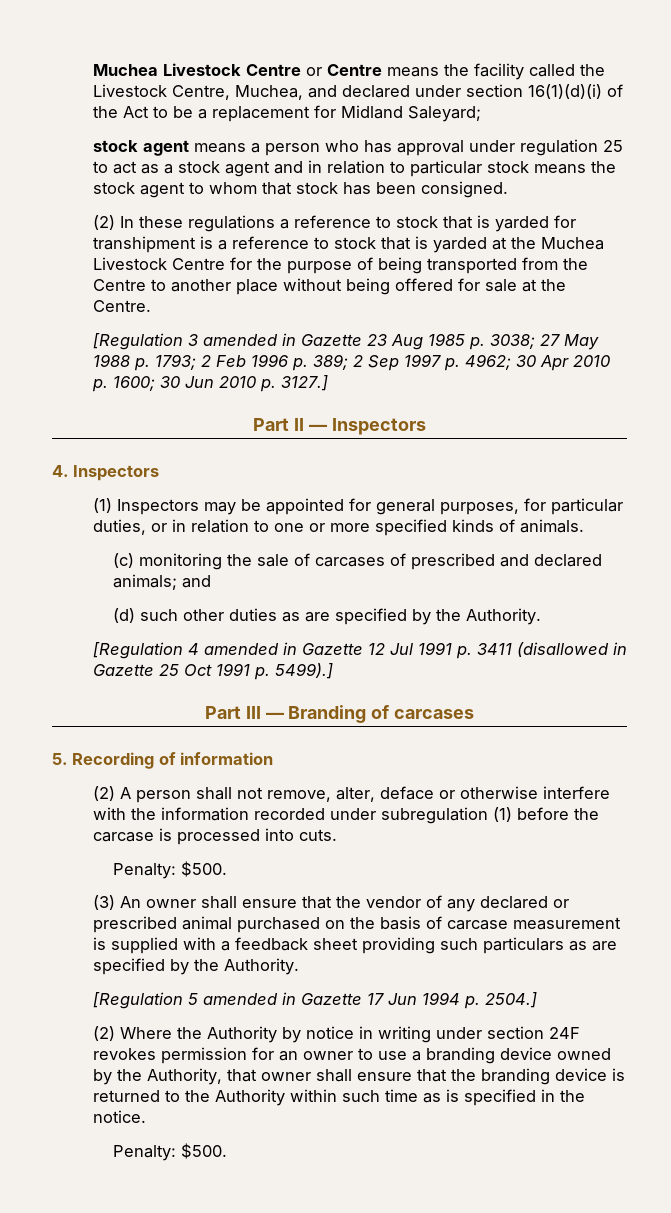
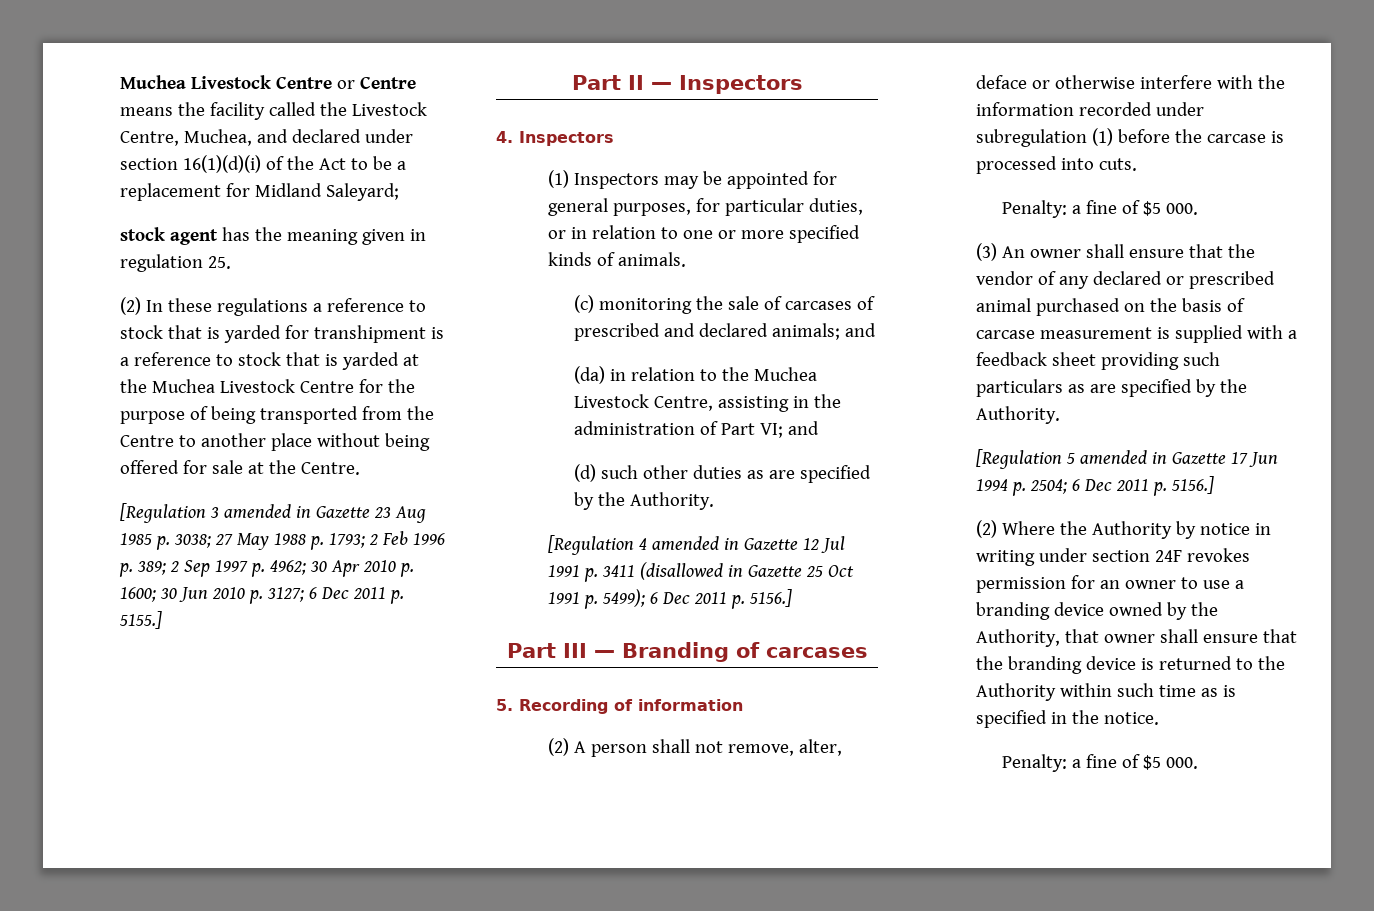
- stock agent means a person who has approval under regulation 25 to act as a stock agent and in relation to particular stock means the stock agent to whom that stock has been consigned.
+ stock agent has the meaning given in regulation 25.
- [Regulation 3 amended in Gazette 23 Aug 1985 p. 3038; 27 May 1988 p. 1793; 2 Feb 1996 p. 389; 2 Sep 1997 p. 4962; 30 Apr 2010 p. 1600; 30 Jun 2010 p. 3127.]
+ [Regulation 3 amended in Gazette 23 Aug 1985 p. 3038; 27 May 1988 p. 1793; 2 Feb 1996 p. 389; 2 Sep 1997 p. 4962; 30 Apr 2010 p. 1600; 30 Jun 2010 p. 3127; 6 Dec 2011 p. 5155.]
+ (da) in relation to the Muchea Livestock Centre, assisting in the administration of Part VI; and
- [Regulation 4 amended in Gazette 12 Jul 1991 p. 3411 (disallowed in Gazette 25 Oct 1991 p. 5499).]
+ [Regulation 4 amended in Gazette 12 Jul 1991 p. 3411 (disallowed in Gazette 25 Oct 1991 p. 5499); 6 Dec 2011 p. 5156.]
  (2) A person shall not remove, alter, deface or otherwise interfere with the information recorded under subregulation (1) before the carcase is processed into cuts.
- Penalty: $500.
+ Penalty: a fine of $5 000.
- [Regulation 5 amended in Gazette 17 Jun 1994 p. 2504.]
+ [Regulation 5 amended in Gazette 17 Jun 1994 p. 2504; 6 Dec 2011 p. 5156.]
  (2) Where the Authority by notice in writing under section 24F revokes permission for an owner to use a branding device owned by the Authority, that owner shall ensure that the branding device is returned to the Authority within such time as is specified in the notice.
- Penalty: $500.
+ Penalty: a fine of $5 000.

